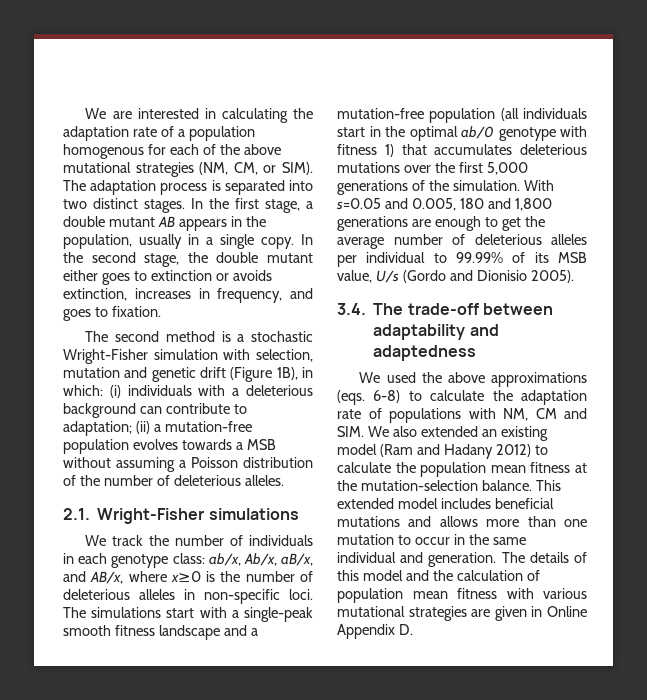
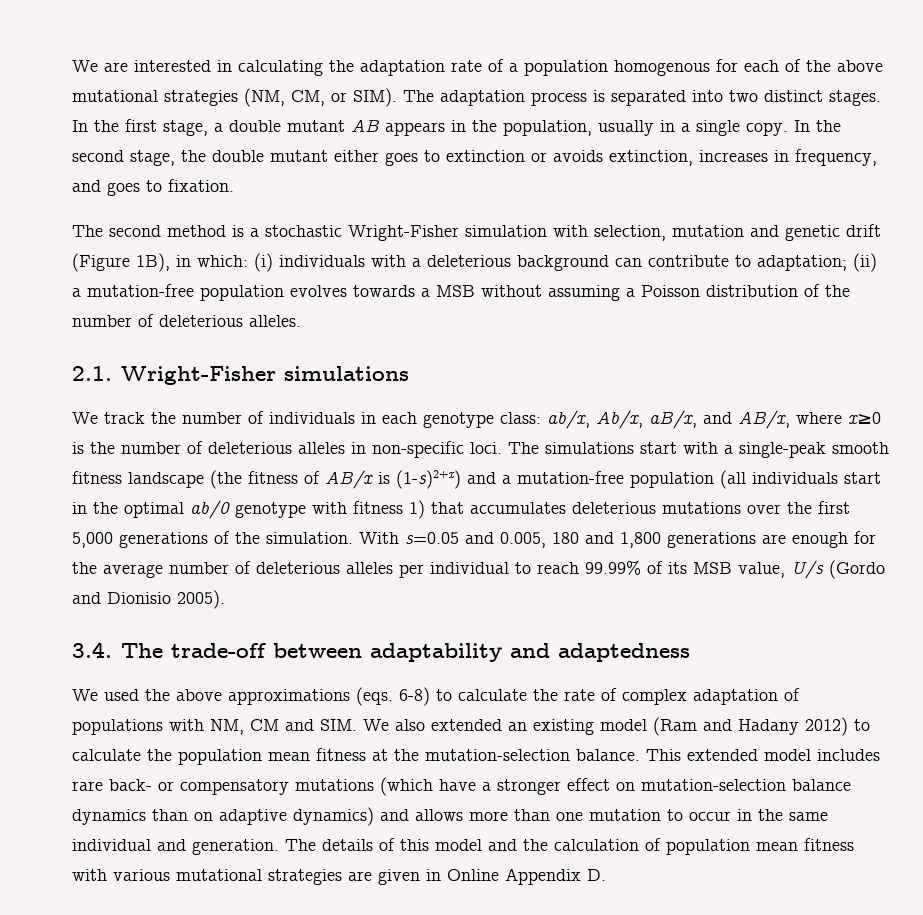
- The simulations start with a single-peak smooth fitness landscape and a mutation-free population (all individuals start in the optimal ab/0 genotype with fitness 1) that accumulates deleterious mutations over the first 5,000 generations of the simulation.
+ The simulations start with a single-peak smooth fitness landscape (the fitness of AB/x is (1-s)2+x) and a mutation-free population (all individuals start in the optimal ab/0 genotype with fitness 1) that accumulates deleterious mutations over the first 5,000 generations of the simulation.
- With s=0.05 and 0.005, 180 and 1,800 generations are enough to get the average number of deleterious alleles per individual to 99.99% of its MSB value, U/s (Gordo and Dionisio 2005).
+ With s=0.05 and 0.005, 180 and 1,800 generations are enough for the average number of deleterious alleles per individual to reach 99.99% of its MSB value, U/s (Gordo and Dionisio 2005).
- 6-8) to calculate the adaptation rate of populations with NM, CM and SIM. We also extended an existing model (Ram and Hadany 2012) to calculate the population mean fitness at the mutation-selection balance.
+ 6-8) to calculate the rate of complex adaptation of populations with NM, CM and SIM. We also extended an existing model (Ram and Hadany 2012) to calculate the population mean fitness at the mutation-selection balance.
- This extended model includes beneficial mutations and allows more than one mutation to occur in the same individual and generation.
+ This extended model includes rare back- or compensatory mutations (which have a stronger effect on mutation-selection balance dynamics than on adaptive dynamics) and allows more than one mutation to occur in the same individual and generation.

